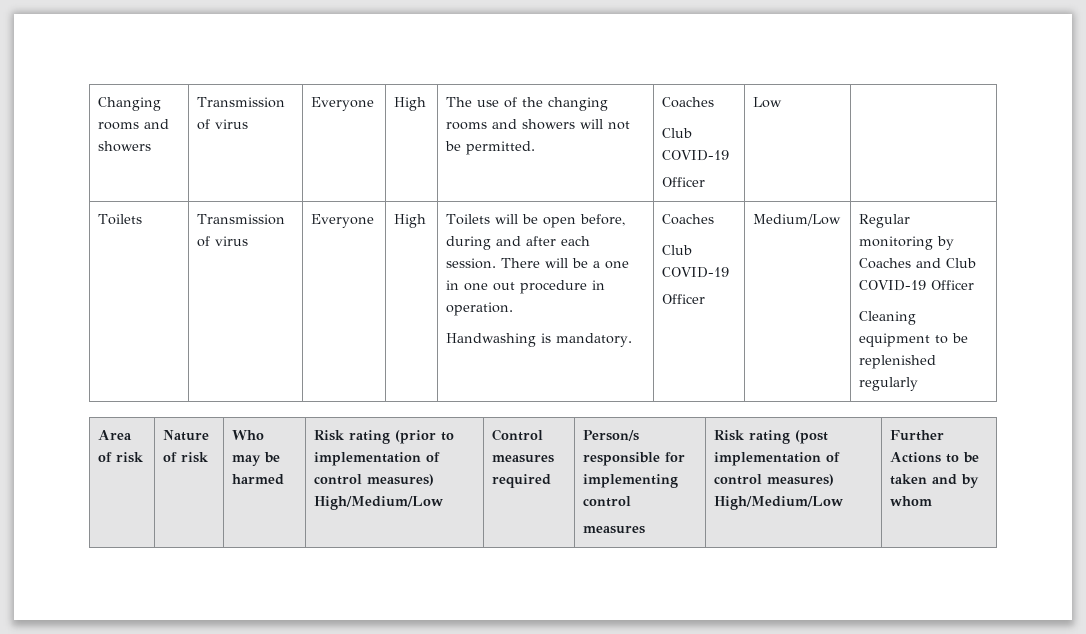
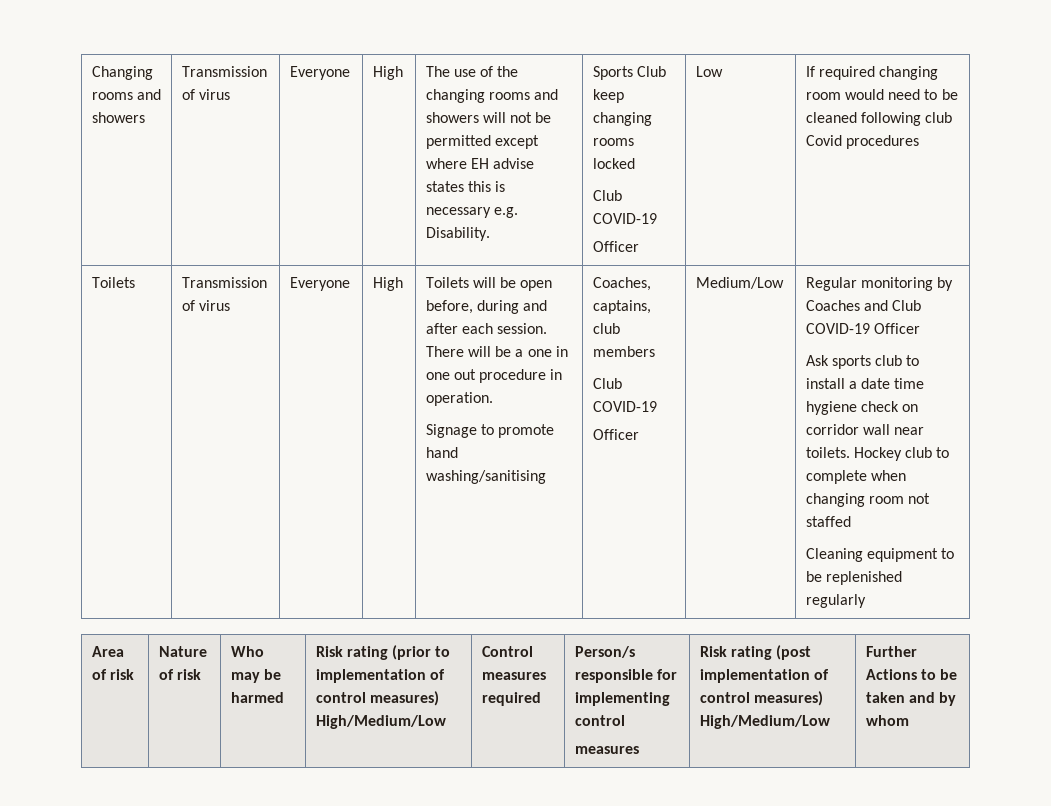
- The use of the changing rooms and showers will not be permitted. | Coaches
+ The use of the changing rooms and showers will not be permitted except where EH advise states this is necessary e.g. Disability. | Sports Club keep changing rooms locked
  Club COVID-19
- Officer | Low
+ Officer | Low | If required changing room would need to be cleaned following club Covid procedures
- Handwashing is mandatory. | Coaches
+ Signage to promote hand washing/sanitising | Coaches, captains, club members
+ Ask sports club to install a date time hygiene check on corridor wall near toilets. Hockey club to complete when changing room not staffed

